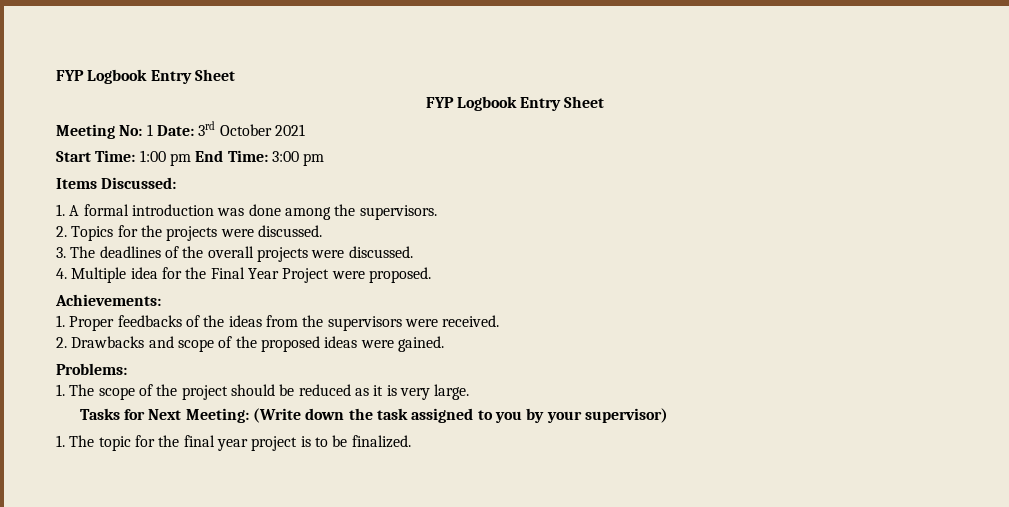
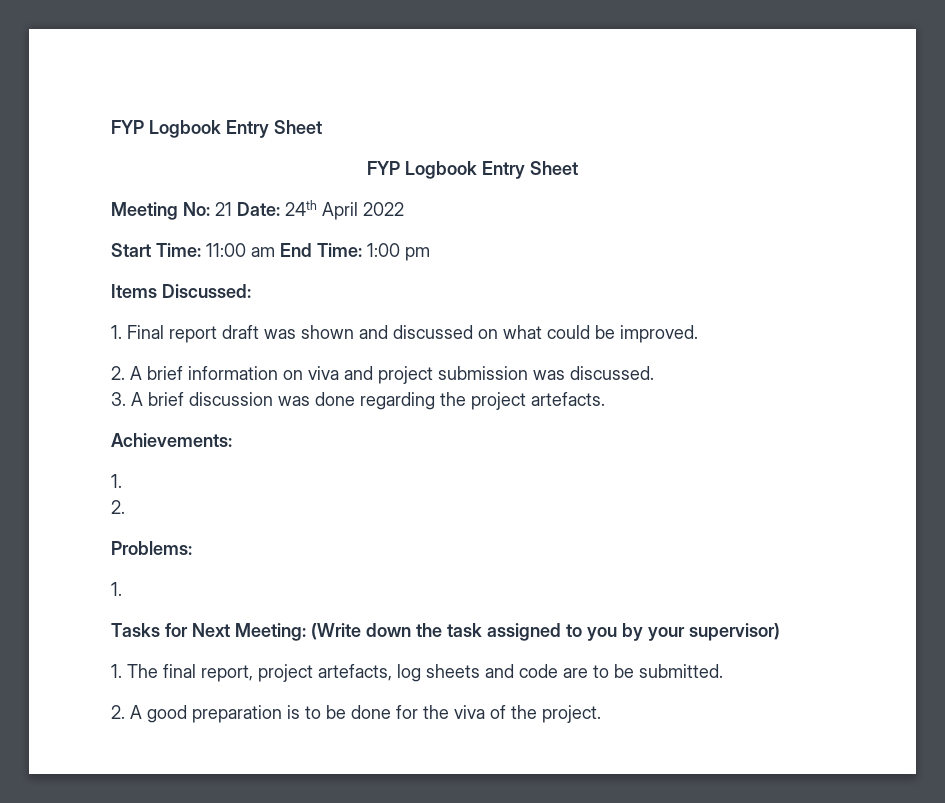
- Meeting No: 1 Date: 3rd October 2021
+ Meeting No: 21 Date: 24th April 2022
- Start Time: 1:00 pm End Time: 3:00 pm
+ Start Time: 11:00 am End Time: 1:00 pm
- 1. A formal introduction was done among the supervisors.
- 2. Topics for the projects were discussed.
- 3. The deadlines of the overall projects were discussed.
- 4. Multiple idea for the Final Year Project were proposed.
+ 1. Final report draft was shown and discussed on what could be improved.
+ 2. A brief information on viva and project submission was discussed.
+ 3. A brief discussion was done regarding the project artefacts.
  Achievements:
- 1. Proper feedbacks of the ideas from the supervisors were received.
- 2. Drawbacks and scope of the proposed ideas were gained.
+ 1.
+ 2.
  Problems:
- 1. The scope of the project should be reduced as it is very large.
+ 1.
- 1. The topic for the final year project is to be finalized.
+ 1. The final report, project artefacts, log sheets and code are to be submitted.
+ 2. A good preparation is to be done for the viva of the project.

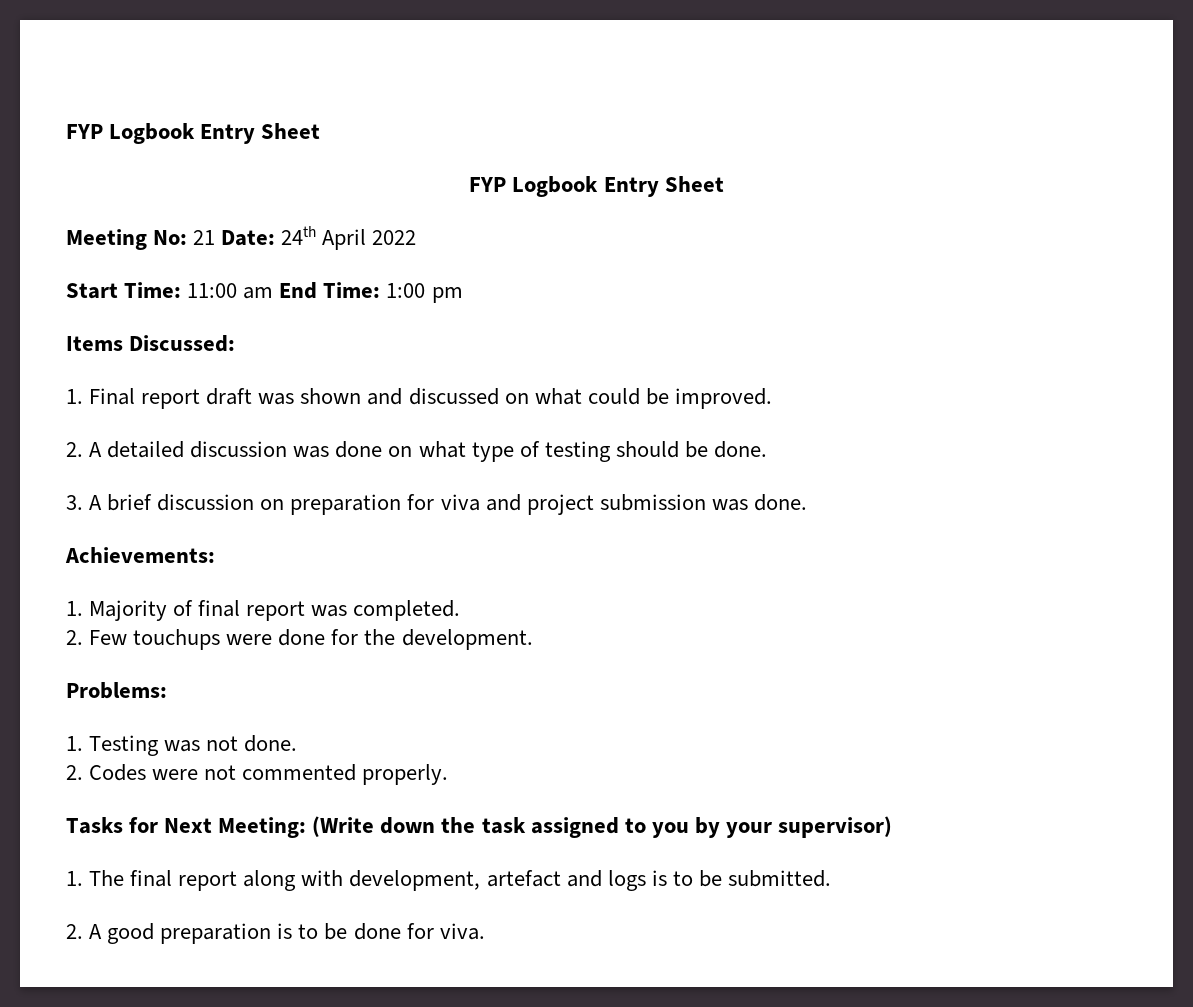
- 2. A brief information on viva and project submission was discussed.
- 3. A brief discussion was done regarding the project artefacts.
+ 2. A detailed discussion was done on what type of testing should be done.
+ 3. A brief discussion on preparation for viva and project submission was done.
  Achievements:
- 1.
- 2.
+ 1. Majority of final report was completed.
+ 2. Few touchups were done for the development.
  Problems:
- 1.
+ 1. Testing was not done.
+ 2. Codes were not commented properly.
- 1. The final report, project artefacts, log sheets and code are to be submitted.
+ 1. The final report along with development, artefact and logs is to be submitted.
- 2. A good preparation is to be done for the viva of the project.
+ 2. A good preparation is to be done for viva.

